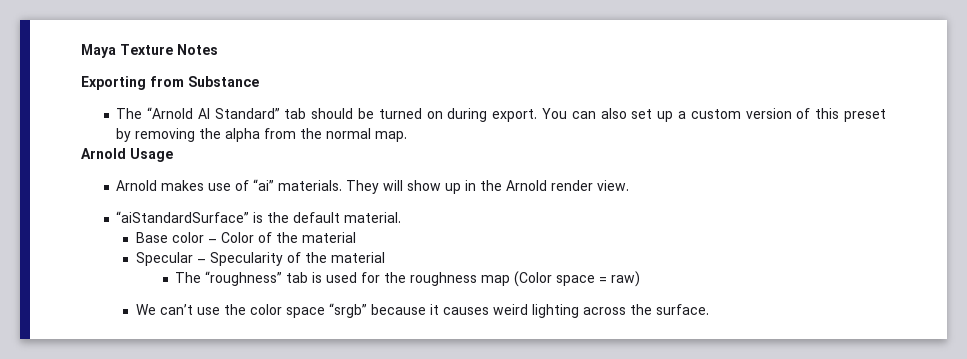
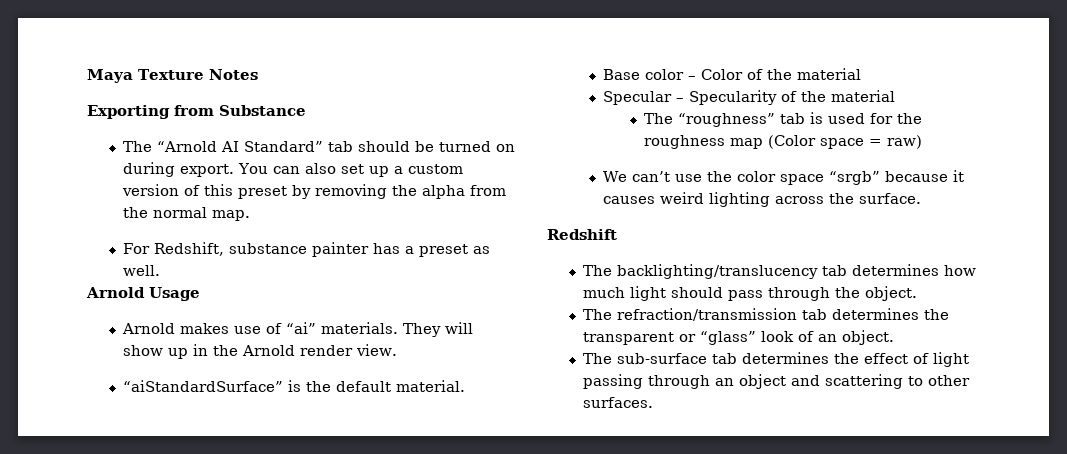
+ For Redshift, substance painter has a preset as well.
+ Redshift
+ The backlighting/translucency tab determines how much light should pass through the object.
+ The refraction/transmission tab determines the transparent or “glass” look of an object.
+ The sub-surface tab determines the effect of light passing through an object and scattering to other surfaces.

